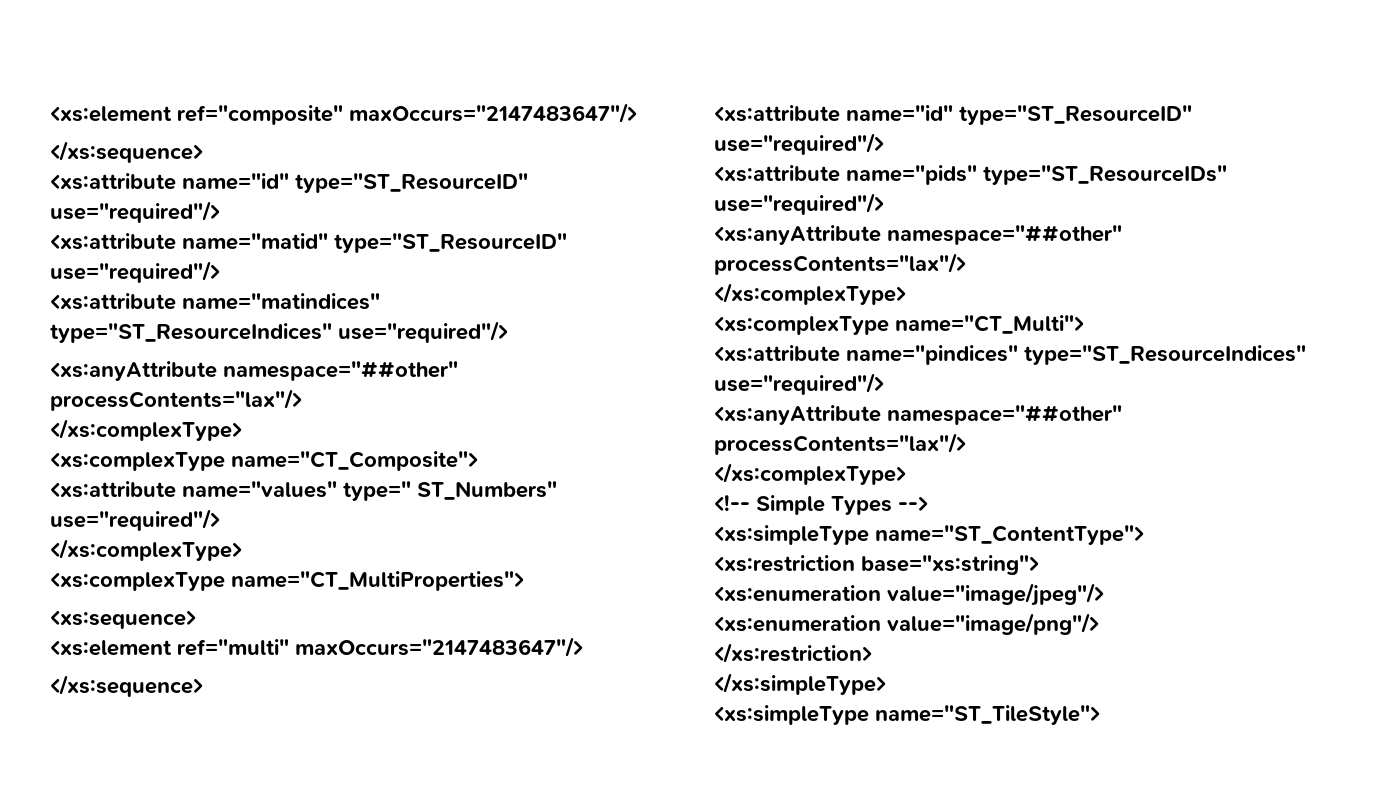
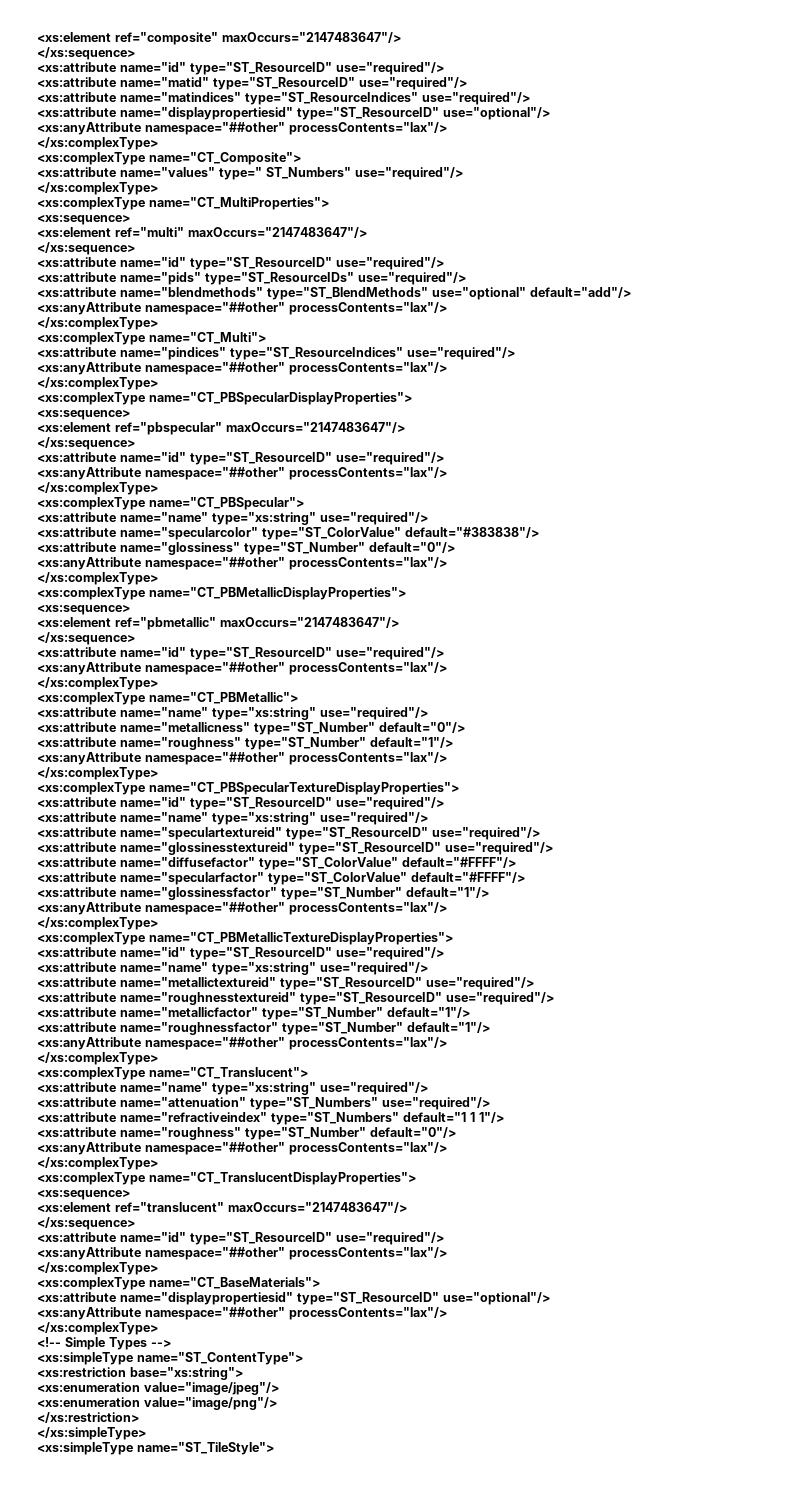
  <xs:attribute name="matindices" type="ST_ResourceIndices" use="required"/>
+ <xs:attribute name="displaypropertiesid" type="ST_ResourceID" use="optional"/>
+ <xs:attribute name="blendmethods" type="ST_BlendMethods" use="optional" default="add"/>
+ <xs:complexType name="CT_PBSpecularDisplayProperties">
+ <xs:sequence>
+ <xs:element ref="pbspecular" maxOccurs="2147483647"/>
+ </xs:sequence>
+ <xs:attribute name="id" type="ST_ResourceID" use="required"/>
+ <xs:anyAttribute namespace="##other" processContents="lax"/>
+ </xs:complexType>
+ <xs:complexType name="CT_PBSpecular">
+ <xs:attribute name="name" type="xs:string" use="required"/>
+ <xs:attribute name="specularcolor" type="ST_ColorValue" default="#383838"/>
+ <xs:attribute name="glossiness" type="ST_Number" default="0"/>
+ <xs:anyAttribute namespace="##other" processContents="lax"/>
+ </xs:complexType>
+ <xs:complexType name="CT_PBMetallicDisplayProperties">
+ <xs:sequence>
+ <xs:element ref="pbmetallic" maxOccurs="2147483647"/>
+ </xs:sequence>
+ <xs:attribute name="id" type="ST_ResourceID" use="required"/>
+ <xs:anyAttribute namespace="##other" processContents="lax"/>
+ </xs:complexType>
+ <xs:complexType name="CT_PBMetallic">
+ <xs:attribute name="name" type="xs:string" use="required"/>
+ <xs:attribute name="metallicness" type="ST_Number" default="0"/>
+ <xs:attribute name="roughness" type="ST_Number" default="1"/>
+ <xs:anyAttribute namespace="##other" processContents="lax"/>
+ </xs:complexType>
+ <xs:complexType name="CT_PBSpecularTextureDisplayProperties">
+ <xs:attribute name="id" type="ST_ResourceID" use="required"/>
+ <xs:attribute name="name" type="xs:string" use="required"/>
+ <xs:attribute name="speculartextureid" type="ST_ResourceID" use="required"/>
+ <xs:attribute name="glossinesstextureid" type="ST_ResourceID" use="required"/>
+ <xs:attribute name="diffusefactor" type="ST_ColorValue" default="#FFFF"/>
+ <xs:attribute name="specularfactor" type="ST_ColorValue" default="#FFFF"/>
+ <xs:attribute name="glossinessfactor" type="ST_Number" default="1"/>
+ <xs:anyAttribute namespace="##other" processContents="lax"/>
+ </xs:complexType>
+ <xs:complexType name="CT_PBMetallicTextureDisplayProperties">
+ <xs:attribute name="id" type="ST_ResourceID" use="required"/>
+ <xs:attribute name="name" type="xs:string" use="required"/>
+ <xs:attribute name="metallictextureid" type="ST_ResourceID" use="required"/>
+ <xs:attribute name="roughnesstextureid" type="ST_ResourceID" use="required"/>
+ <xs:attribute name="metallicfactor" type="ST_Number" default="1"/>
+ <xs:attribute name="roughnessfactor" type="ST_Number" default="1"/>
+ <xs:anyAttribute namespace="##other" processContents="lax"/>
+ </xs:complexType>
+ <xs:complexType name="CT_Translucent">
+ <xs:attribute name="name" type="xs:string" use="required"/>
+ <xs:attribute name="attenuation" type="ST_Numbers" use="required"/>
+ <xs:attribute name="refractiveindex" type="ST_Numbers" default="1 1 1"/>
+ <xs:attribute name="roughness" type="ST_Number" default="0"/>
+ <xs:anyAttribute namespace="##other" processContents="lax"/>
+ </xs:complexType>
+ <xs:complexType name="CT_TranslucentDisplayProperties">
+ <xs:sequence>
+ <xs:element ref="translucent" maxOccurs="2147483647"/>
+ </xs:sequence>
+ <xs:attribute name="id" type="ST_ResourceID" use="required"/>
+ <xs:anyAttribute namespace="##other" processContents="lax"/>
+ </xs:complexType>
+ <xs:complexType name="CT_BaseMaterials">
+ <xs:attribute name="displaypropertiesid" type="ST_ResourceID" use="optional"/>
+ <xs:anyAttribute namespace="##other" processContents="lax"/>
+ </xs:complexType>

